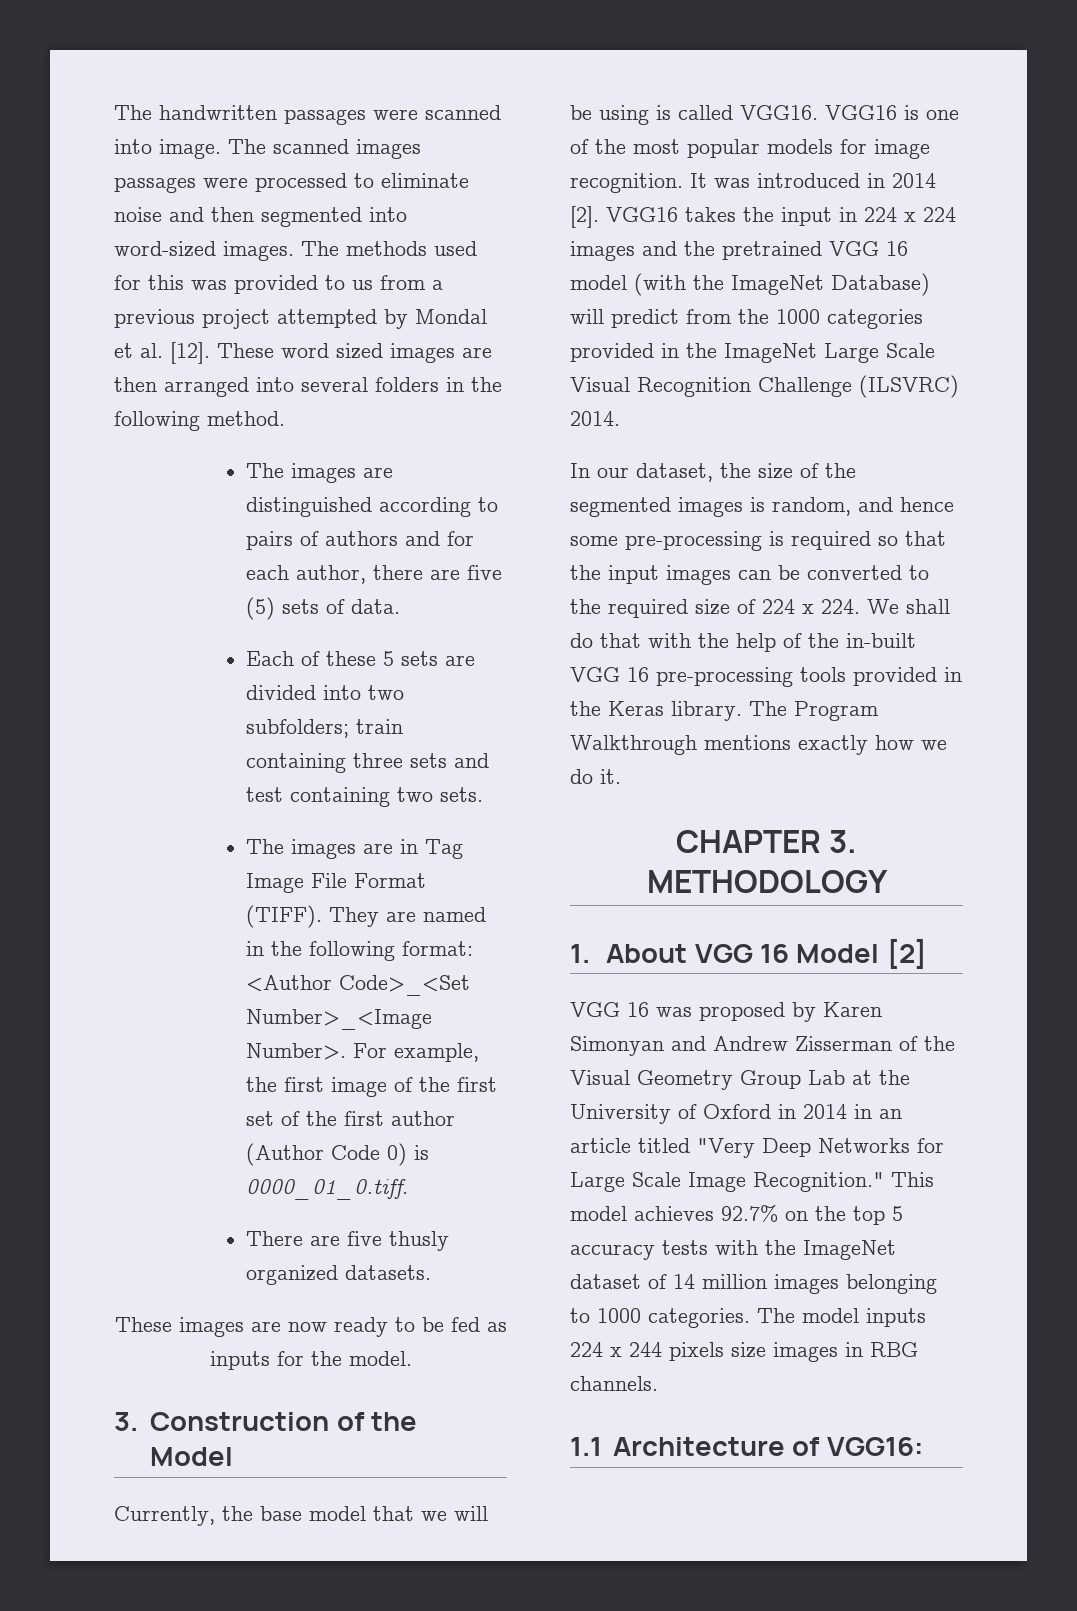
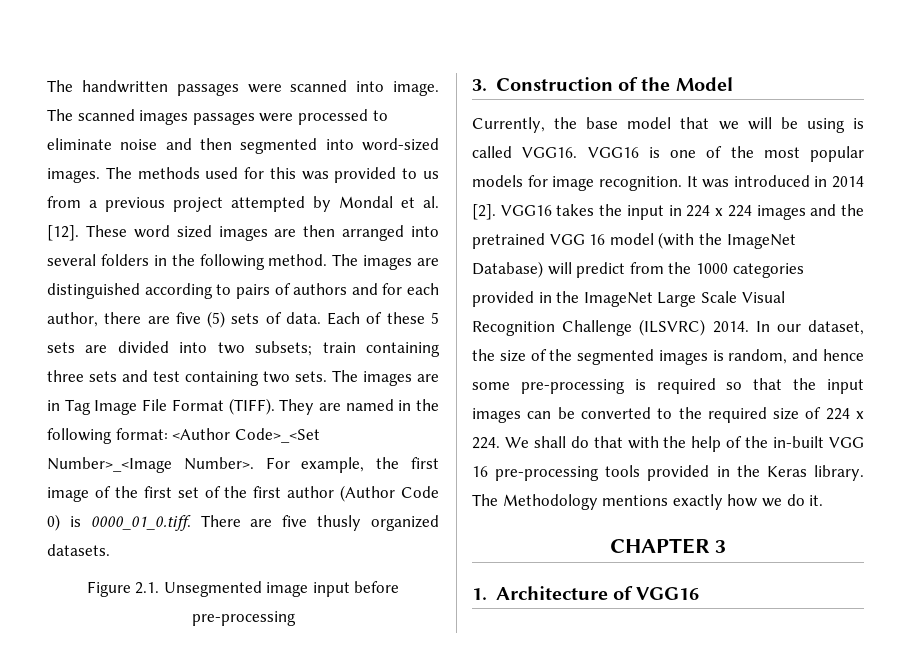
- These word sized images are then arranged into several folders in the following method.
- The images are distinguished according to pairs of authors and for each author, there are five (5) sets of data.
- Each of these 5 sets are divided into two subfolders;
+ These word sized images are then arranged into several folders in the following method. The images are distinguished according to pairs of authors and for each author, there are five (5) sets of data. Each of these 5 sets are divided into two subsets;
- train containing three sets and test containing two sets.
- The images are in Tag Image File Format (TIFF).
+ train containing three sets and test containing two sets. The images are in Tag Image File Format (TIFF).
- For example, the first image of the first set of the first author (Author Code 0) is 0000_01_0.tiff.
- There are five thusly organized datasets.
+ For example, the first image of the first set of the first author (Author Code 0) is 0000_01_0.tiff. There are five thusly organized datasets.
- These images are now ready to be fed as inputs for the model.
+ Figure 2.1. Unsegmented image input before pre-processing
- VGG16 takes the input in 224 x 224 images and the pretrained VGG 16 model (with the ImageNet Database) will predict from the 1000 categories provided in the ImageNet Large Scale Visual Recognition Challenge (ILSVRC) 2014.
- In our dataset, the size of the segmented images is random, and hence some pre-processing is required so that the input images can be converted to the required size of 224 x 224. We shall do that with the help of the in-built VGG 16 pre-processing tools provided in the Keras library.
+ VGG16 takes the input in 224 x 224 images and the pretrained VGG 16 model (with the ImageNet Database) will predict from the 1000 categories provided in the ImageNet Large Scale Visual Recognition Challenge (ILSVRC) 2014. In our dataset, the size of the segmented images is random, and hence some pre-processing is required so that the input images can be converted to the required size of 224 x 224. We shall do that with the help of the in-built VGG 16 pre-processing tools provided in the Keras library.
- The Program Walkthrough mentions exactly how we do it.
+ The Methodology mentions exactly how we do it.
- CHAPTER 3. METHODOLOGY
- 1. About VGG 16 Model [2]
- VGG 16 was proposed by Karen Simonyan and Andrew Zisserman of the Visual Geometry Group Lab at the University of Oxford in 2014 in an article titled "Very Deep Networks for Large Scale Image Recognition." This model achieves 92.7% on the top 5 accuracy tests with the ImageNet dataset of 14 million images belonging to 1000 categories. The model inputs 224 x 244 pixels size images in RBG channels.
- 1.1 Architecture of VGG16:
+ CHAPTER 3
+ 1. Architecture of VGG16

